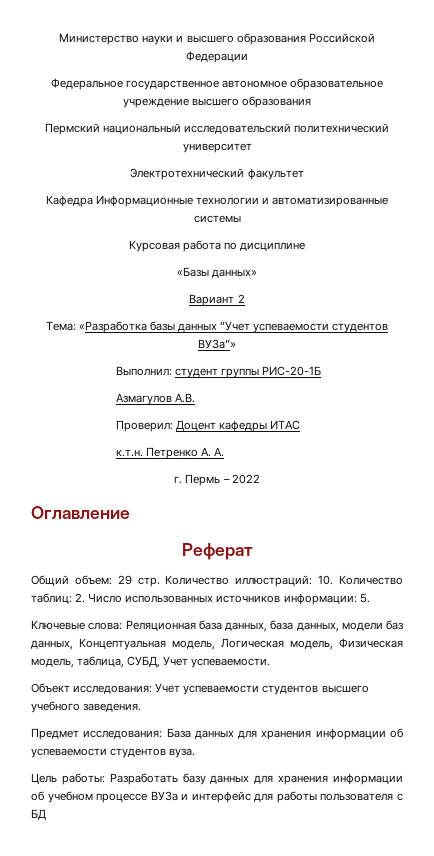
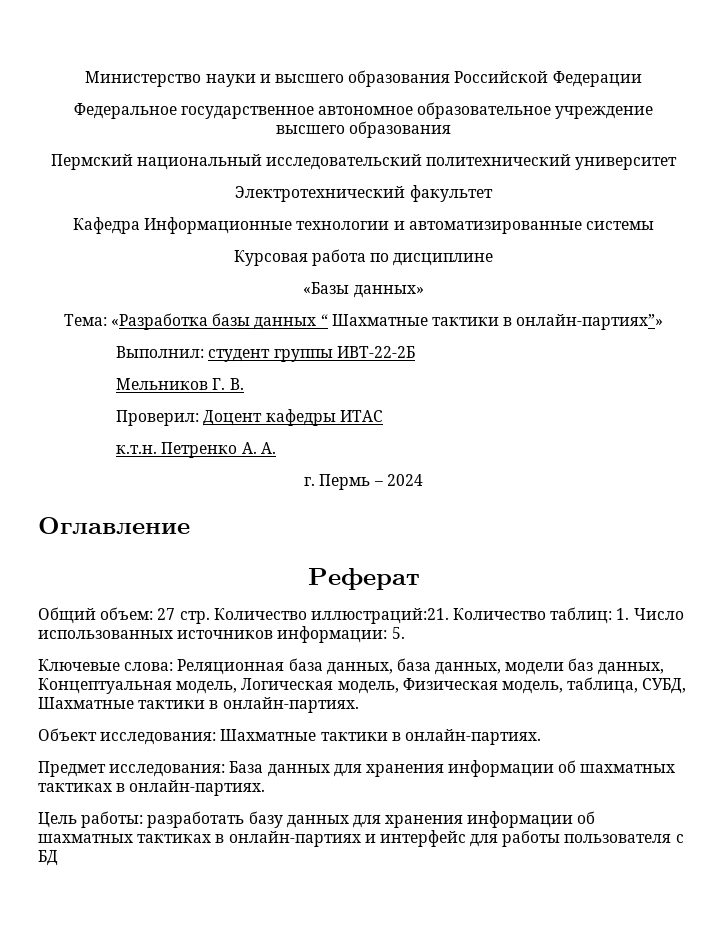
- Вариант 2
- Тема: «Разработка базы данных “Учет успеваемости студентов ВУЗа”»
+ Тема: «Разработка базы данных “ Шахматные тактики в онлайн-партиях”»
- Выполнил: студент группы РИС-20-1Б
- Азмагулов А.В.
+ Выполнил: студент группы ИВТ-22-2Б
+ Мельников Г. В.
- г. Пермь – 2022
+ г. Пермь – 2024
- Общий объем: 29 стр. Количество иллюстраций: 10. Количество таблиц: 2. Число использованных источников информации: 5.
+ Общий объем: 27 стр. Количество иллюстраций:21. Количество таблиц: 1. Число использованных источников информации: 5.
- Ключевые слова: Реляционная база данных, база данных, модели баз данных, Концептуальная модель, Логическая модель, Физическая модель, таблица, СУБД, Учет успеваемости.
- Объект исследования: Учет успеваемости студентов высшего учебного заведения.
+ Ключевые слова: Реляционная база данных, база данных, модели баз данных, Концептуальная модель, Логическая модель, Физическая модель, таблица, СУБД, Шахматные тактики в онлайн-партиях.
+ Объект исследования: Шахматные тактики в онлайн-партиях.
- Предмет исследования: База данных для хранения информации об успеваемости студентов вуза.
+ Предмет исследования: База данных для хранения информации об шахматных тактиках в онлайн-партиях.
- Цель работы: Разработать базу данных для хранения информации об учебном процессе ВУЗа и интерфейс для работы пользователя с БД
+ Цель работы: разработать базу данных для хранения информации об шахматных тактиках в онлайн-партиях и интерфейс для работы пользователя с БД

